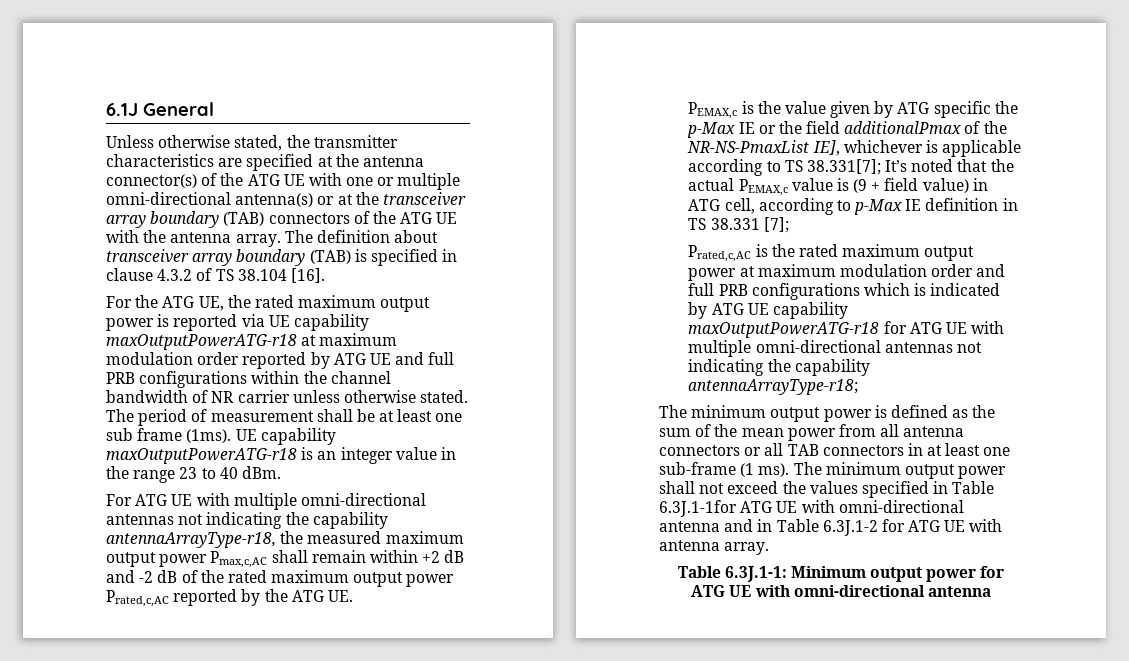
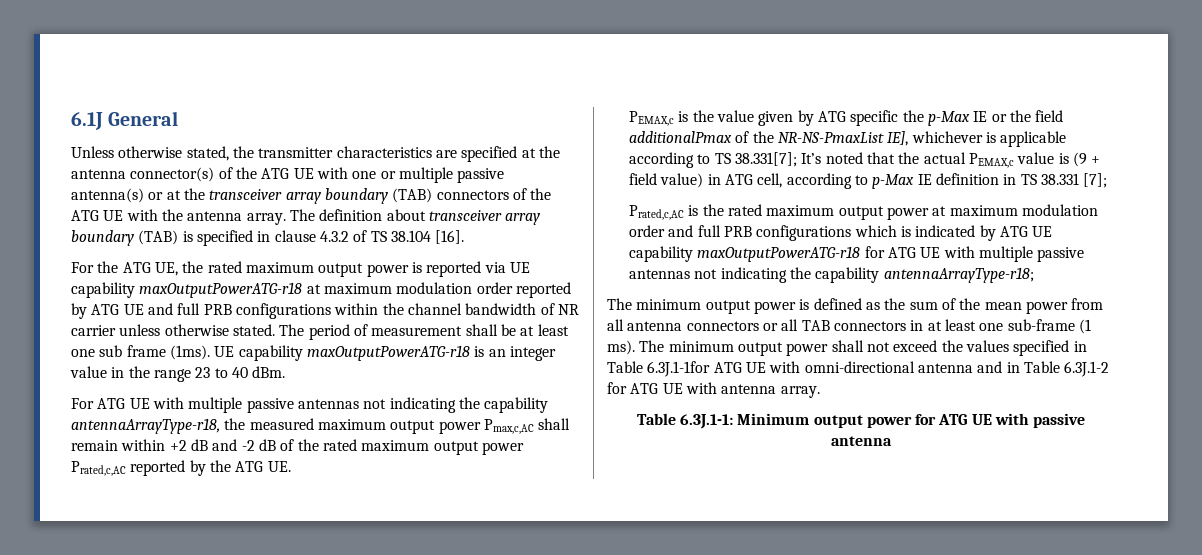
- Unless otherwise stated, the transmitter characteristics are specified at the antenna connector(s) of the ATG UE with one or multiple omni-directional antenna(s) or at the transceiver array boundary (TAB) connectors of the ATG UE with the antenna array.
+ Unless otherwise stated, the transmitter characteristics are specified at the antenna connector(s) of the ATG UE with one or multiple passive antenna(s) or at the transceiver array boundary (TAB) connectors of the ATG UE with the antenna array.
- For ATG UE with multiple omni-directional antennas not indicating the capability antennaArrayType-r18, the measured maximum output power Pmax,c,AC shall remain within +2 dB and -2 dB of the rated maximum output power Prated,c,AC reported by the ATG UE.
+ For ATG UE with multiple passive antennas not indicating the capability antennaArrayType-r18, the measured maximum output power Pmax,c,AC shall remain within +2 dB and -2 dB of the rated maximum output power Prated,c,AC reported by the ATG UE.
- Prated,c,AC is the rated maximum output power at maximum modulation order and full PRB configurations which is indicated by ATG UE capability maxOutputPowerATG-r18 for ATG UE with multiple omni-directional antennas not indicating the capability antennaArrayType-r18;
+ Prated,c,AC is the rated maximum output power at maximum modulation order and full PRB configurations which is indicated by ATG UE capability maxOutputPowerATG-r18 for ATG UE with multiple passive antennas not indicating the capability antennaArrayType-r18;
- Table 6.3J.1-1: Minimum output power for ATG UE with omni-directional antenna
+ Table 6.3J.1-1: Minimum output power for ATG UE with passive antenna

